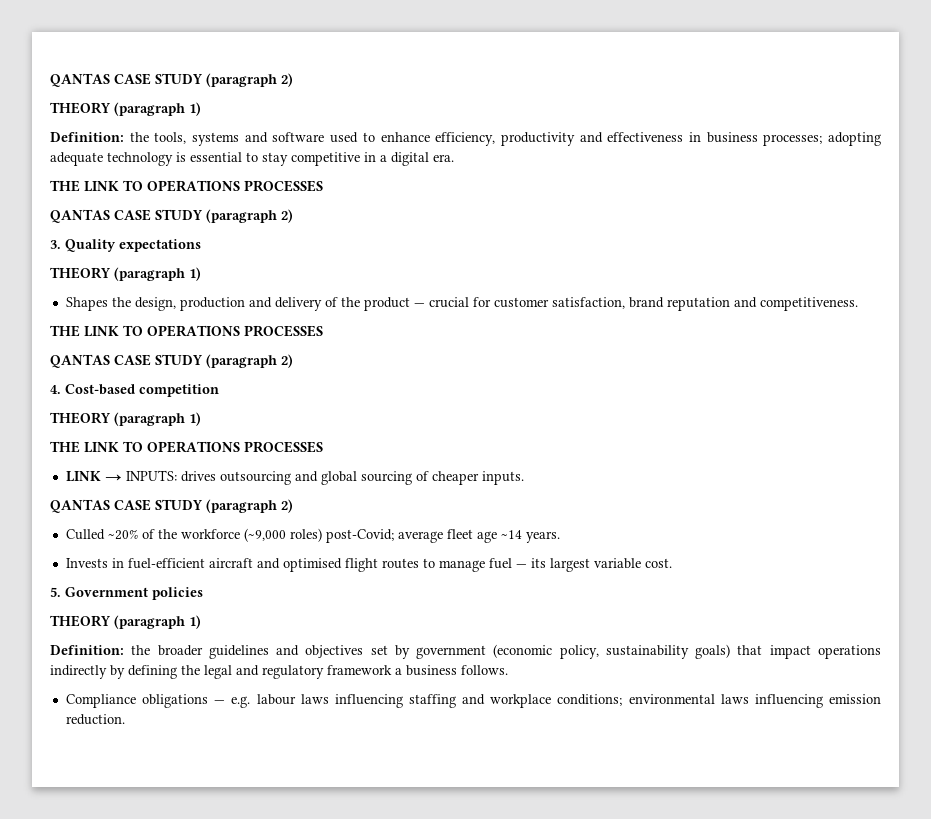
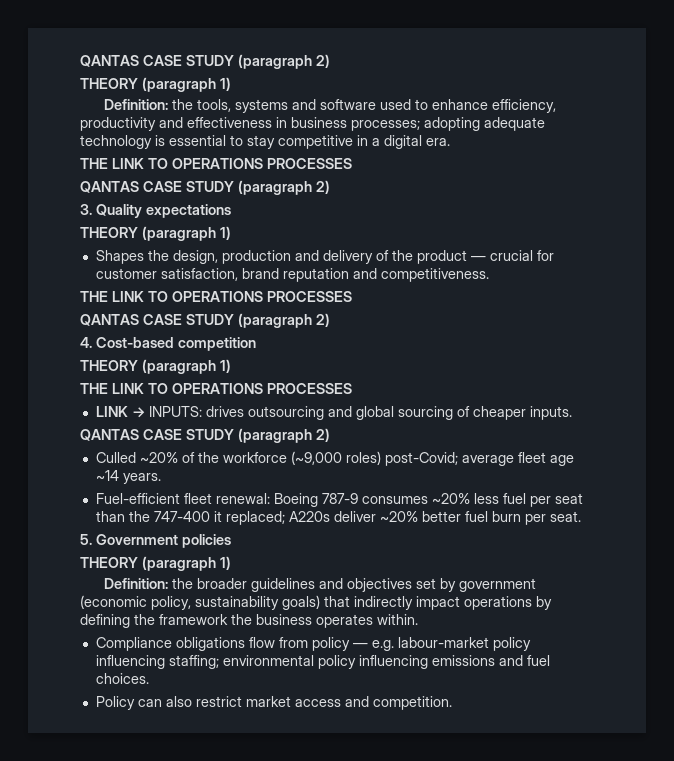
- Invests in fuel-efficient aircraft and optimised flight routes to manage fuel — its largest variable cost.
+ Fuel-efficient fleet renewal: Boeing 787-9 consumes ~20% less fuel per seat than the 747-400 it replaced; A220s deliver ~20% better fuel burn per seat.
- Definition: the broader guidelines and objectives set by government (economic policy, sustainability goals) that impact operations indirectly by defining the legal and regulatory framework a business follows.
- Compliance obligations — e.g. labour laws influencing staffing and workplace conditions; environmental laws influencing emission reduction.
+ Definition: the broader guidelines and objectives set by government (economic policy, sustainability goals) that indirectly impact operations by defining the framework the business operates within.
+ Compliance obligations flow from policy — e.g. labour-market policy influencing staffing; environmental policy influencing emissions and fuel choices.
+ Policy can also restrict market access and competition.

